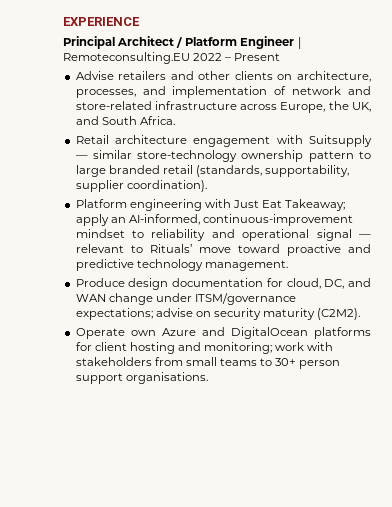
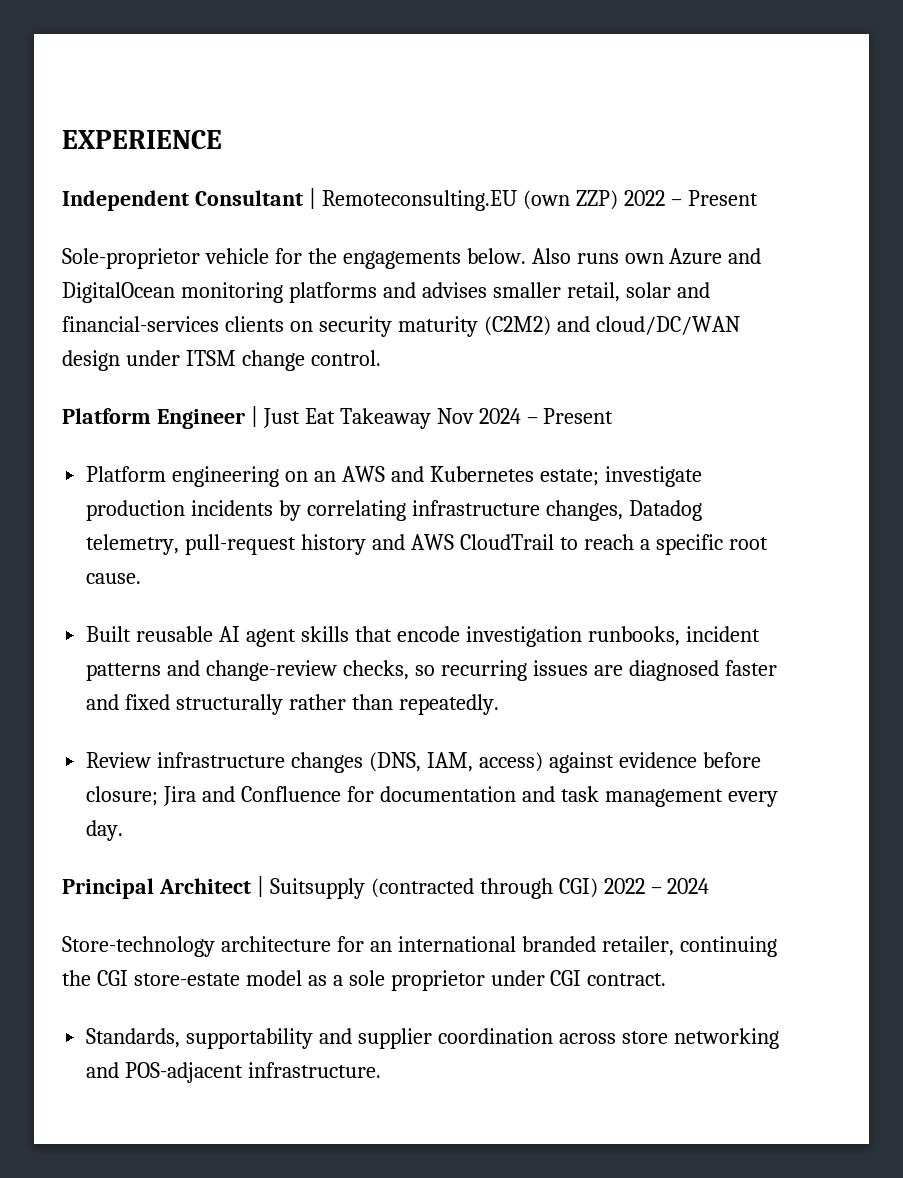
- Principal Architect / Platform Engineer | Remoteconsulting.EU 2022 – Present
- Advise retailers and other clients on architecture, processes, and implementation of network and store-related infrastructure across Europe, the UK, and South Africa.
- Retail architecture engagement with Suitsupply — similar store-technology ownership pattern to large branded retail (standards, supportability, supplier coordination).
- Platform engineering with Just Eat Takeaway; apply an AI-informed, continuous-improvement mindset to reliability and operational signal — relevant to Rituals’ move toward proactive and predictive technology management.
- Produce design documentation for cloud, DC, and WAN change under ITSM/governance expectations; advise on security maturity (C2M2).
- Operate own Azure and DigitalOcean platforms for client hosting and monitoring; work with stakeholders from small teams to 30+ person support organisations.
+ Independent Consultant | Remoteconsulting.EU (own ZZP) 2022 – Present
+ Sole-proprietor vehicle for the engagements below. Also runs own Azure and DigitalOcean monitoring platforms and advises smaller retail, solar and financial-services clients on security maturity (C2M2) and cloud/DC/WAN design under ITSM change control.
+ Platform Engineer | Just Eat Takeaway Nov 2024 – Present
+ Platform engineering on an AWS and Kubernetes estate; investigate production incidents by correlating infrastructure changes, Datadog telemetry, pull-request history and AWS CloudTrail to reach a specific root cause.
+ Built reusable AI agent skills that encode investigation runbooks, incident patterns and change-review checks, so recurring issues are diagnosed faster and fixed structurally rather than repeatedly.
+ Review infrastructure changes (DNS, IAM, access) against evidence before closure; Jira and Confluence for documentation and task management every day.
+ Principal Architect | Suitsupply (contracted through CGI) 2022 – 2024
+ Store-technology architecture for an international branded retailer, continuing the CGI store-estate model as a sole proprietor under CGI contract.
+ Standards, supportability and supplier coordination across store networking and POS-adjacent infrastructure.

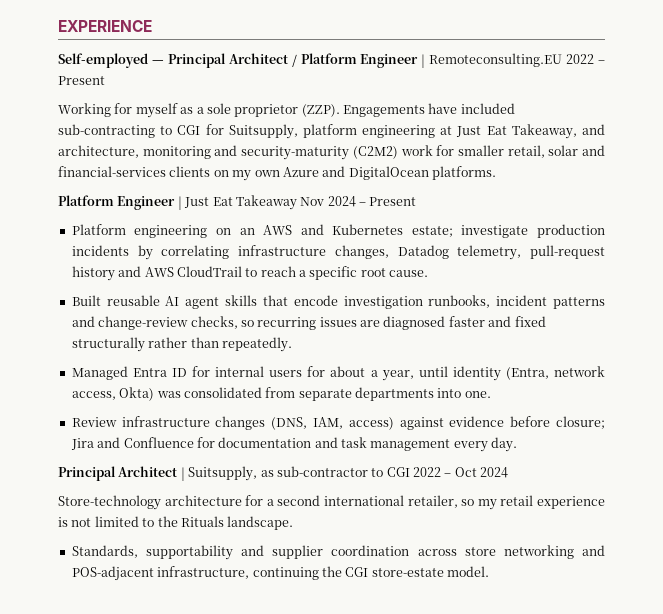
- Independent Consultant | Remoteconsulting.EU (own ZZP) 2022 – Present
- Sole-proprietor vehicle for the engagements below. Also runs own Azure and DigitalOcean monitoring platforms and advises smaller retail, solar and financial-services clients on security maturity (C2M2) and cloud/DC/WAN design under ITSM change control.
+ Self-employed — Principal Architect / Platform Engineer | Remoteconsulting.EU 2022 – Present
+ Working for myself as a sole proprietor (ZZP). Engagements have included sub-contracting to CGI for Suitsupply, platform engineering at Just Eat Takeaway, and architecture, monitoring and security-maturity (C2M2) work for smaller retail, solar and financial-services clients on my own Azure and DigitalOcean platforms.
+ Managed Entra ID for internal users for about a year, until identity (Entra, network access, Okta) was consolidated from separate departments into one.
- Principal Architect | Suitsupply (contracted through CGI) 2022 – 2024
+ Principal Architect | Suitsupply, as sub-contractor to CGI 2022 – Oct 2024
- Store-technology architecture for an international branded retailer, continuing the CGI store-estate model as a sole proprietor under CGI contract.
+ Store-technology architecture for a second international retailer, so my retail experience is not limited to the Rituals landscape.
- Standards, supportability and supplier coordination across store networking and POS-adjacent infrastructure.
+ Standards, supportability and supplier coordination across store networking and POS-adjacent infrastructure, continuing the CGI store-estate model.

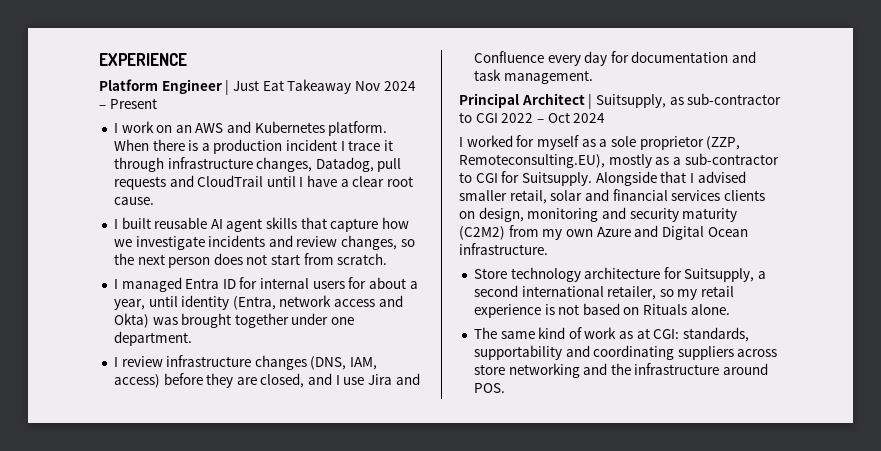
- Self-employed — Principal Architect / Platform Engineer | Remoteconsulting.EU 2022 – Present
- Working for myself as a sole proprietor (ZZP). Engagements have included sub-contracting to CGI for Suitsupply, platform engineering at Just Eat Takeaway, and architecture, monitoring and security-maturity (C2M2) work for smaller retail, solar and financial-services clients on my own Azure and DigitalOcean platforms.
- Platform engineering on an AWS and Kubernetes estate; investigate production incidents by correlating infrastructure changes, Datadog telemetry, pull-request history and AWS CloudTrail to reach a specific root cause.
+ I work on an AWS and Kubernetes platform. When there is a production incident I trace it through infrastructure changes, Datadog, pull requests and CloudTrail until I have a clear root cause.
- Built reusable AI agent skills that encode investigation runbooks, incident patterns and change-review checks, so recurring issues are diagnosed faster and fixed structurally rather than repeatedly.
- Managed Entra ID for internal users for about a year, until identity (Entra, network access, Okta) was consolidated from separate departments into one.
- Review infrastructure changes (DNS, IAM, access) against evidence before closure; Jira and Confluence for documentation and task management every day.
+ I built reusable AI agent skills that capture how we investigate incidents and review changes, so the next person does not start from scratch.
+ I managed Entra ID for internal users for about a year, until identity (Entra, network access and Okta) was brought together under one department.
+ I review infrastructure changes (DNS, IAM, access) before they are closed, and I use Jira and Confluence every day for documentation and task management.
- Store-technology architecture for a second international retailer, so my retail experience is not limited to the Rituals landscape.
- Standards, supportability and supplier coordination across store networking and POS-adjacent infrastructure, continuing the CGI store-estate model.
+ I worked for myself as a sole proprietor (ZZP, Remoteconsulting.EU), mostly as a sub-contractor to CGI for Suitsupply. Alongside that I advised smaller retail, solar and financial services clients on design, monitoring and security maturity (C2M2) from my own Azure and Digital Ocean infrastructure.
+ Store technology architecture for Suitsupply, a second international retailer, so my retail experience is not based on Rituals alone.
+ The same kind of work as at CGI: standards, supportability and coordinating suppliers across store networking and the infrastructure around POS.

